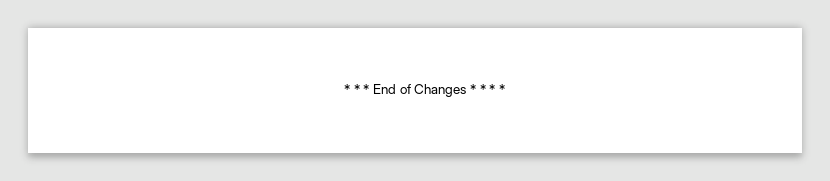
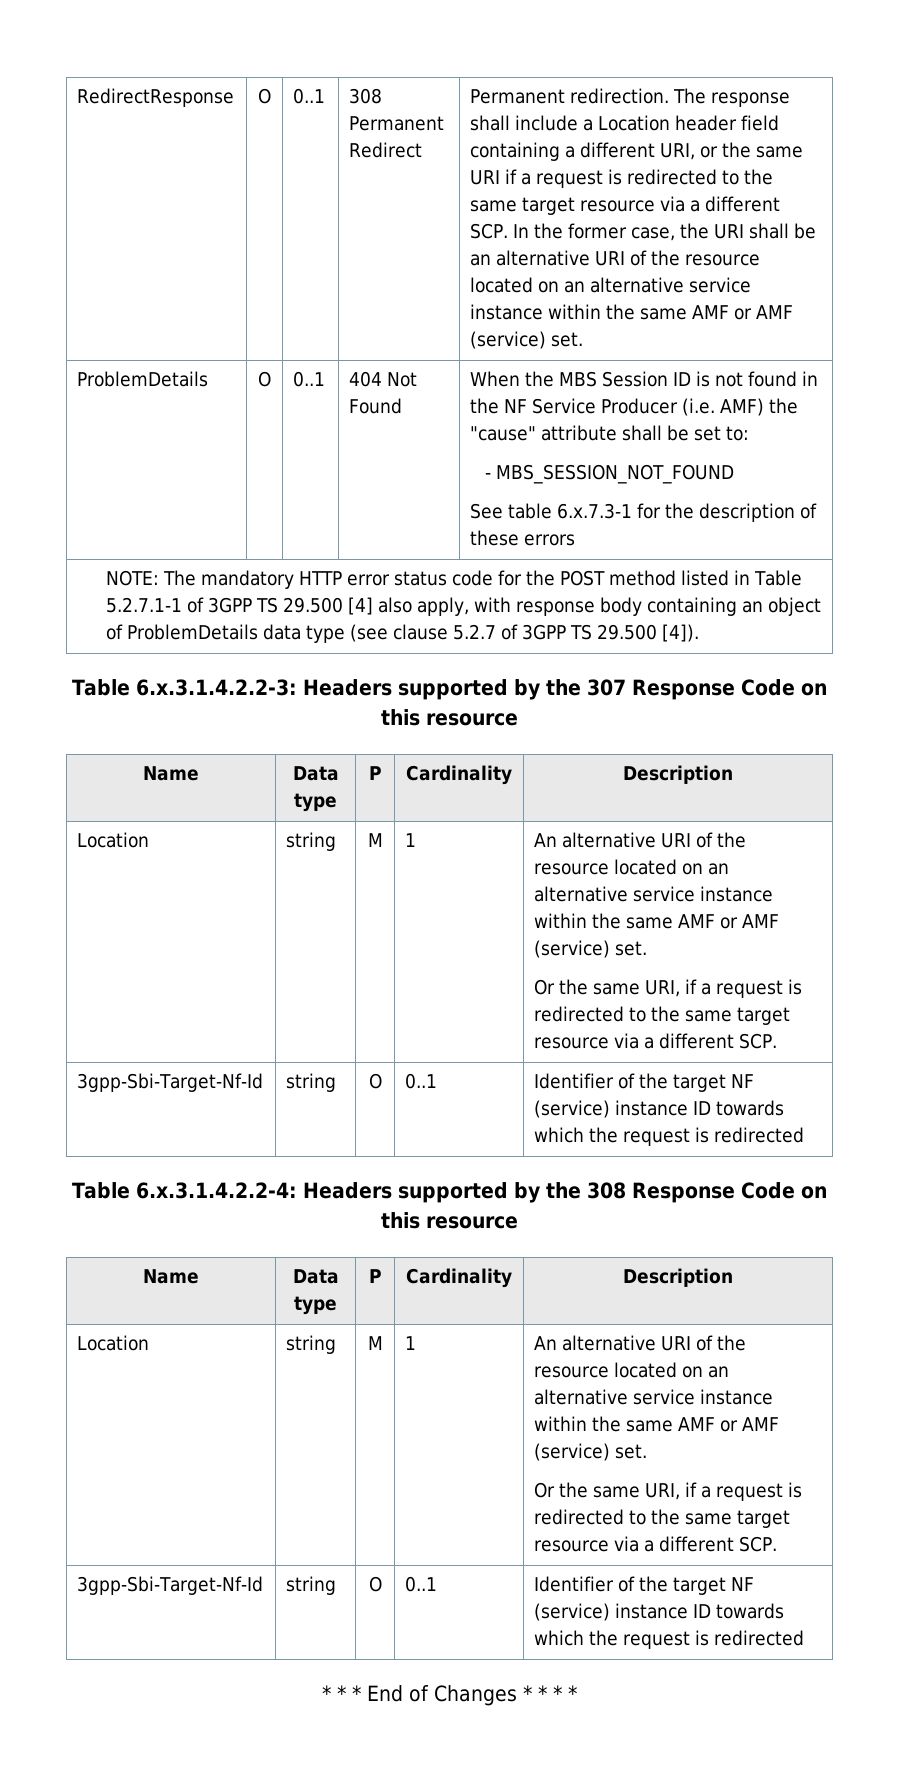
+ RedirectResponse | O | 0..1 | 308 Permanent Redirect | Permanent redirection. The response shall include a Location header field containing a different URI, or the same URI if a request is redirected to the same target resource via a different SCP. In the former case, the URI shall be an alternative URI of the resource located on an alternative service instance within the same AMF or AMF (service) set.
+ ProblemDetails | O | 0..1 | 404 Not Found | When the MBS Session ID is not found in the NF Service Producer (i.e. AMF) the "cause" attribute shall be set to:
+ - MBS_SESSION_NOT_FOUND
+ See table 6.x.7.3-1 for the description of these errors
+ NOTE: The mandatory HTTP error status code for the POST method listed in Table 5.2.7.1-1 of 3GPP TS 29.500 [4] also apply, with response body containing an object of ProblemDetails data type (see clause 5.2.7 of 3GPP TS 29.500 [4]).
+ Table 6.x.3.1.4.2.2-3: Headers supported by the 307 Response Code on this resource
+ Name | Data type | P | Cardinality | Description
+ Location | string | M | 1 | An alternative URI of the resource located on an alternative service instance within the same AMF or AMF (service) set.
+ Or the same URI, if a request is redirected to the same target resource via a different SCP.
+ 3gpp-Sbi-Target-Nf-Id | string | O | 0..1 | Identifier of the target NF (service) instance ID towards which the request is redirected
+ Table 6.x.3.1.4.2.2-4: Headers supported by the 308 Response Code on this resource
+ Name | Data type | P | Cardinality | Description
+ Location | string | M | 1 | An alternative URI of the resource located on an alternative service instance within the same AMF or AMF (service) set.
+ Or the same URI, if a request is redirected to the same target resource via a different SCP.
+ 3gpp-Sbi-Target-Nf-Id | string | O | 0..1 | Identifier of the target NF (service) instance ID towards which the request is redirected

